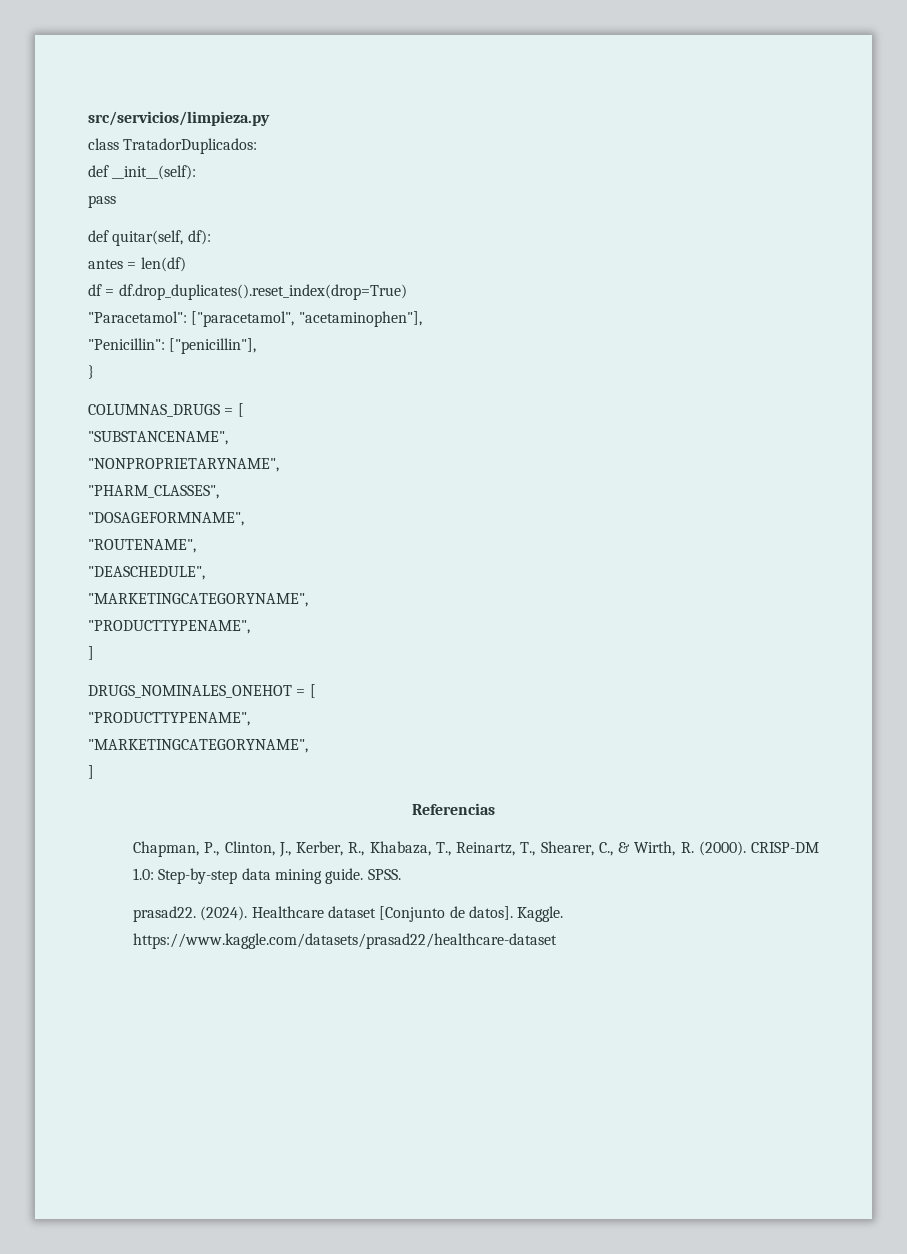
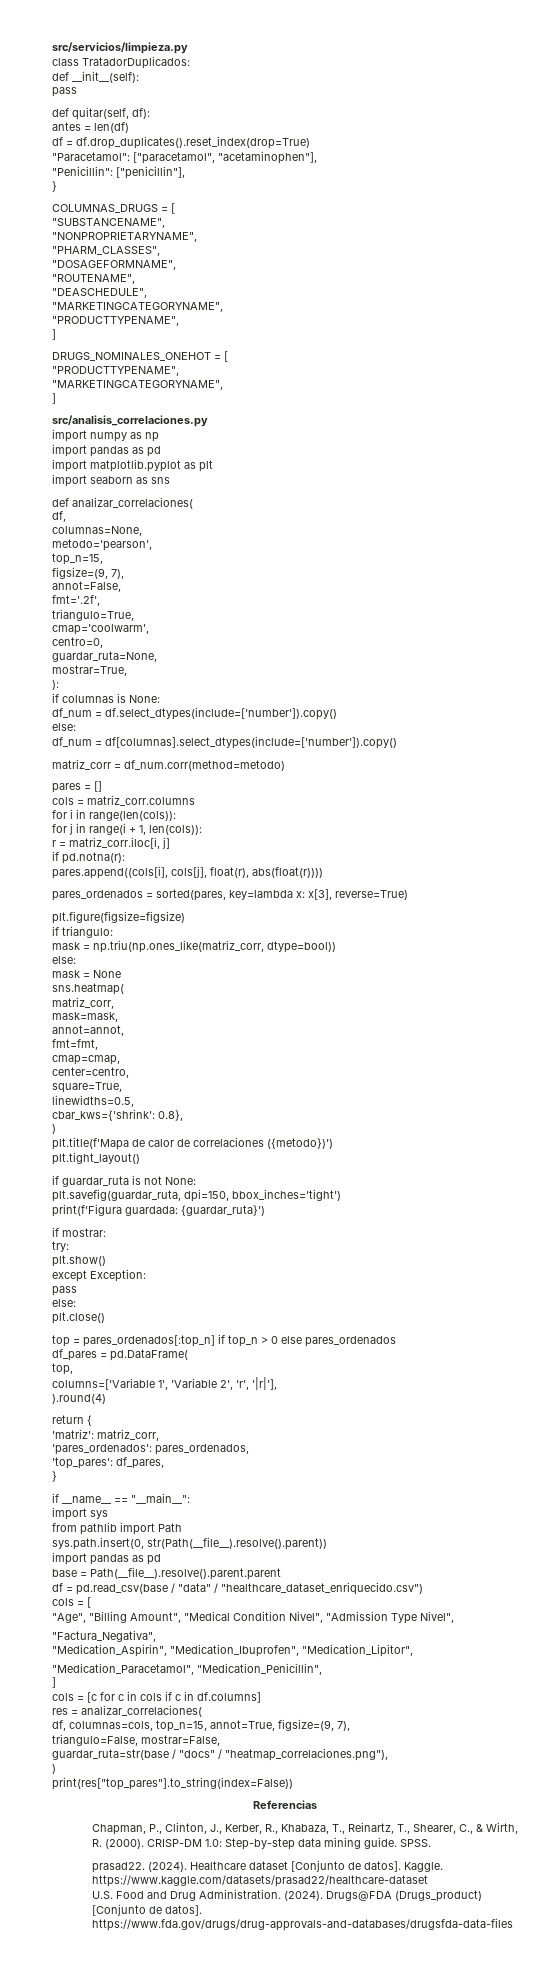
+ src/analisis_correlaciones.py
+ import numpy as np
+ import pandas as pd
+ import matplotlib.pyplot as plt
+ import seaborn as sns
+ def analizar_correlaciones(
+ df,
+ columnas=None,
+ metodo='pearson',
+ top_n=15,
+ figsize=(9, 7),
+ annot=False,
+ fmt='.2f',
+ triangulo=True,
+ cmap='coolwarm',
+ centro=0,
+ guardar_ruta=None,
+ mostrar=True,
+ ):
+ if columnas is None:
+ df_num = df.select_dtypes(include=['number']).copy()
+ else:
+ df_num = df[columnas].select_dtypes(include=['number']).copy()
+ matriz_corr = df_num.corr(method=metodo)
+ pares = []
+ cols = matriz_corr.columns
+ for i in range(len(cols)):
+ for j in range(i + 1, len(cols)):
+ r = matriz_corr.iloc[i, j]
+ if pd.notna(r):
+ pares.append((cols[i], cols[j], float(r), abs(float(r))))
+ pares_ordenados = sorted(pares, key=lambda x: x[3], reverse=True)
+ plt.figure(figsize=figsize)
+ if triangulo:
+ mask = np.triu(np.ones_like(matriz_corr, dtype=bool))
+ else:
+ mask = None
+ sns.heatmap(
+ matriz_corr,
+ mask=mask,
+ annot=annot,
+ fmt=fmt,
+ cmap=cmap,
+ center=centro,
+ square=True,
+ linewidths=0.5,
+ cbar_kws={'shrink': 0.8},
+ )
+ plt.title(f'Mapa de calor de correlaciones ({metodo})')
+ plt.tight_layout()
+ if guardar_ruta is not None:
+ plt.savefig(guardar_ruta, dpi=150, bbox_inches='tight')
+ print(f'Figura guardada: {guardar_ruta}')
+ if mostrar:
+ try:
+ plt.show()
+ except Exception:
+ pass
+ else:
+ plt.close()
+ top = pares_ordenados[:top_n] if top_n > 0 else pares_ordenados
+ df_pares = pd.DataFrame(
+ top,
+ columns=['Variable 1', 'Variable 2', 'r', '|r|'],
+ ).round(4)
+ return {
+ 'matriz': matriz_corr,
+ 'pares_ordenados': pares_ordenados,
+ 'top_pares': df_pares,
+ }
+ if __name__ == "__main__":
+ import sys
+ from pathlib import Path
+ sys.path.insert(0, str(Path(__file__).resolve().parent))
+ import pandas as pd
+ base = Path(__file__).resolve().parent.parent
+ df = pd.read_csv(base / "data" / "healthcare_dataset_enriquecido.csv")
+ cols = [
+ "Age", "Billing Amount", "Medical Condition Nivel", "Admission Type Nivel",
+ "Factura_Negativa",
+ "Medication_Aspirin", "Medication_Ibuprofen", "Medication_Lipitor",
+ "Medication_Paracetamol", "Medication_Penicillin",
+ ]
+ cols = [c for c in cols if c in df.columns]
+ res = analizar_correlaciones(
+ df, columnas=cols, top_n=15, annot=True, figsize=(9, 7),
+ triangulo=False, mostrar=False,
+ guardar_ruta=str(base / "docs" / "heatmap_correlaciones.png"),
+ )
+ print(res["top_pares"].to_string(index=False))
+ U.S. Food and Drug Administration. (2024). Drugs@FDA (Drugs_product) [Conjunto de datos]. https://www.fda.gov/drugs/drug-approvals-and-databases/drugsfda-data-files

